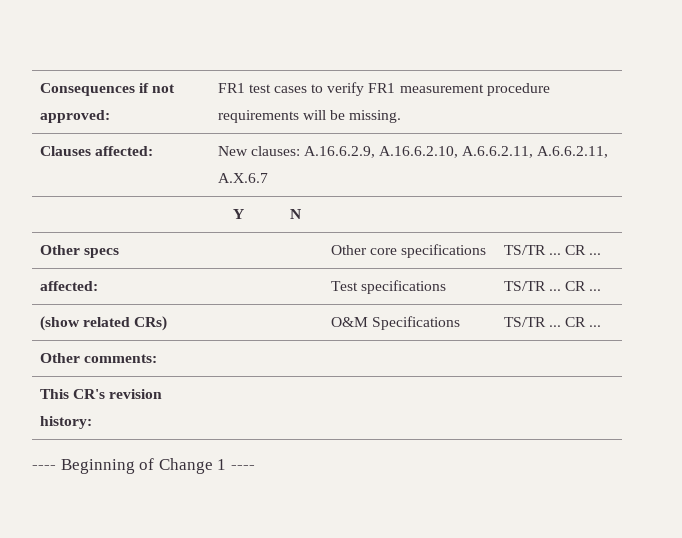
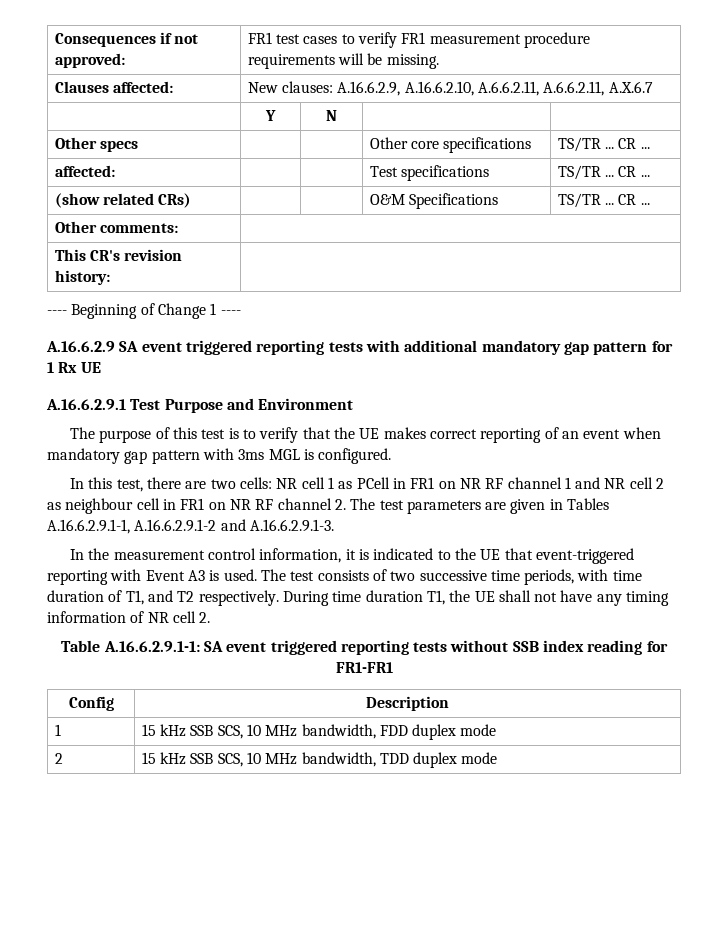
+ A.16.6.2.9 SA event triggered reporting tests with additional mandatory gap pattern for 1 Rx UE
+ A.16.6.2.9.1 Test Purpose and Environment
+ The purpose of this test is to verify that the UE makes correct reporting of an event when mandatory gap pattern with 3ms MGL is configured.
+ In this test, there are two cells: NR cell 1 as PCell in FR1 on NR RF channel 1 and NR cell 2 as neighbour cell in FR1 on NR RF channel 2. The test parameters are given in Tables A.16.6.2.9.1-1, A.16.6.2.9.1-2 and A.16.6.2.9.1-3.
+ In the measurement control information, it is indicated to the UE that event-triggered reporting with Event A3 is used. The test consists of two successive time periods, with time duration of T1, and T2 respectively. During time duration T1, the UE shall not have any timing information of NR cell 2.
+ Table A.16.6.2.9.1-1: SA event triggered reporting tests without SSB index reading for FR1-FR1
+ Config | Description
+ 1 | 15 kHz SSB SCS, 10 MHz bandwidth, FDD duplex mode
+ 2 | 15 kHz SSB SCS, 10 MHz bandwidth, TDD duplex mode

